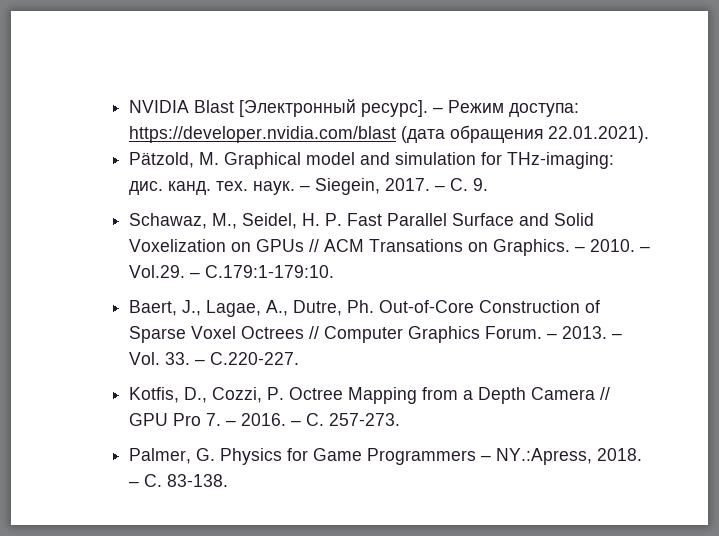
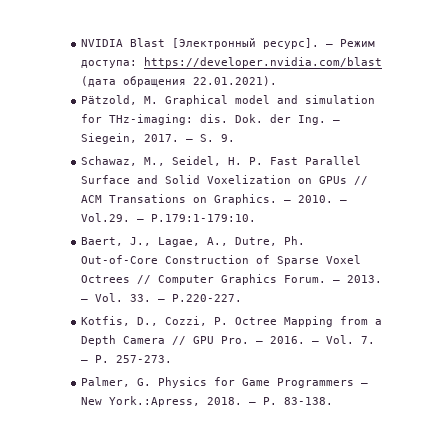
- Pätzold, M. Graphical model and simulation for THz-imaging: дис. канд. тех. наук. – Siegein, 2017.
+ Pätzold, M. Graphical model and simulation for THz-imaging: dis. Dok. der Ing. – Siegein, 2017.
- – С. 9.
+ – S. 9.
- – Vol.29. – С.179:1-179:10.
+ – Vol.29. – P.179:1-179:10.
- – Vol. 33. – С.220-227.
+ – Vol. 33. – P.220-227.
- Kotfis, D., Cozzi, P. Octree Mapping from a Depth Camera // GPU Pro 7. – 2016.
+ Kotfis, D., Cozzi, P. Octree Mapping from a Depth Camera // GPU Pro. – 2016.
- – С. 257-273.
+ – Vol. 7. – P. 257-273.
- Palmer, G. Physics for Game Programmers – NY.:Apress, 2018.
+ Palmer, G. Physics for Game Programmers – New York.:Apress, 2018.
- – С. 83-138.
+ – P. 83-138.

